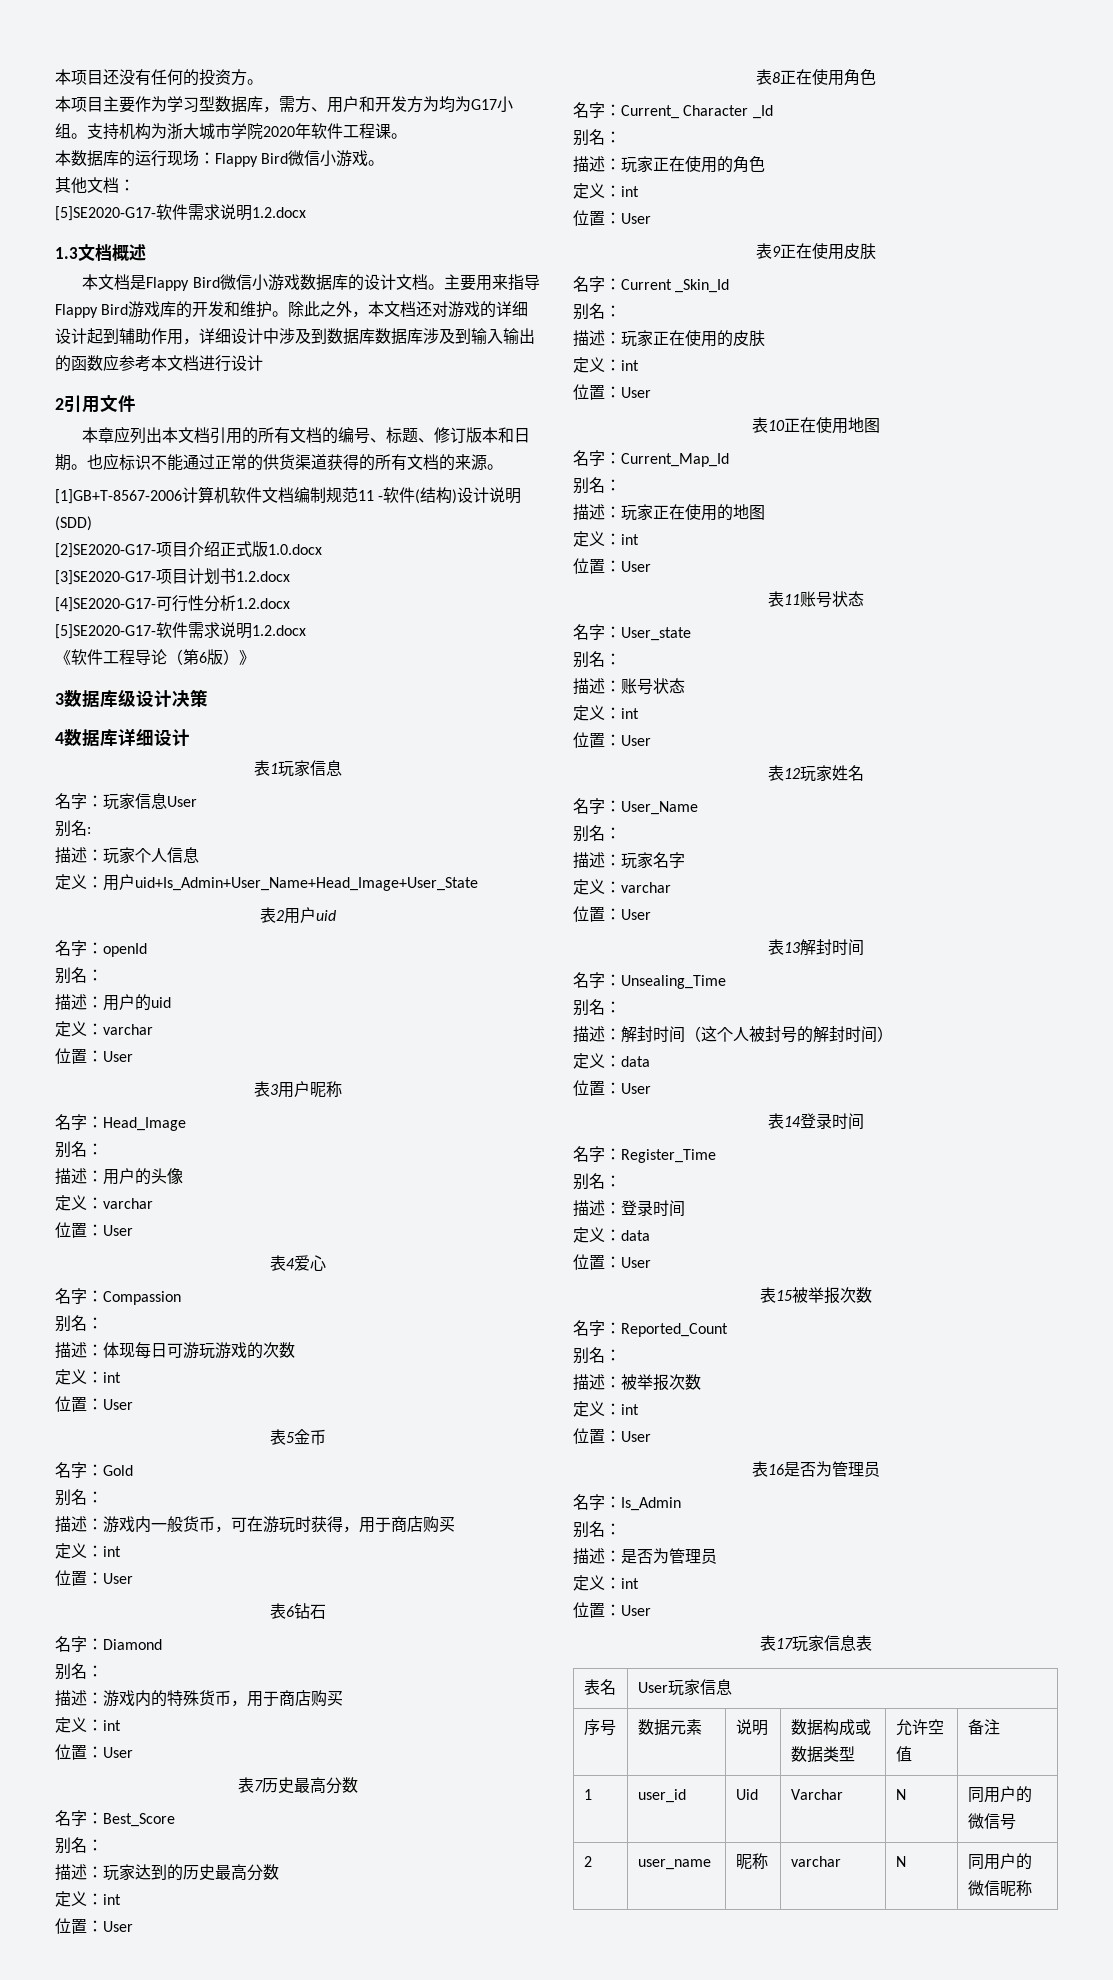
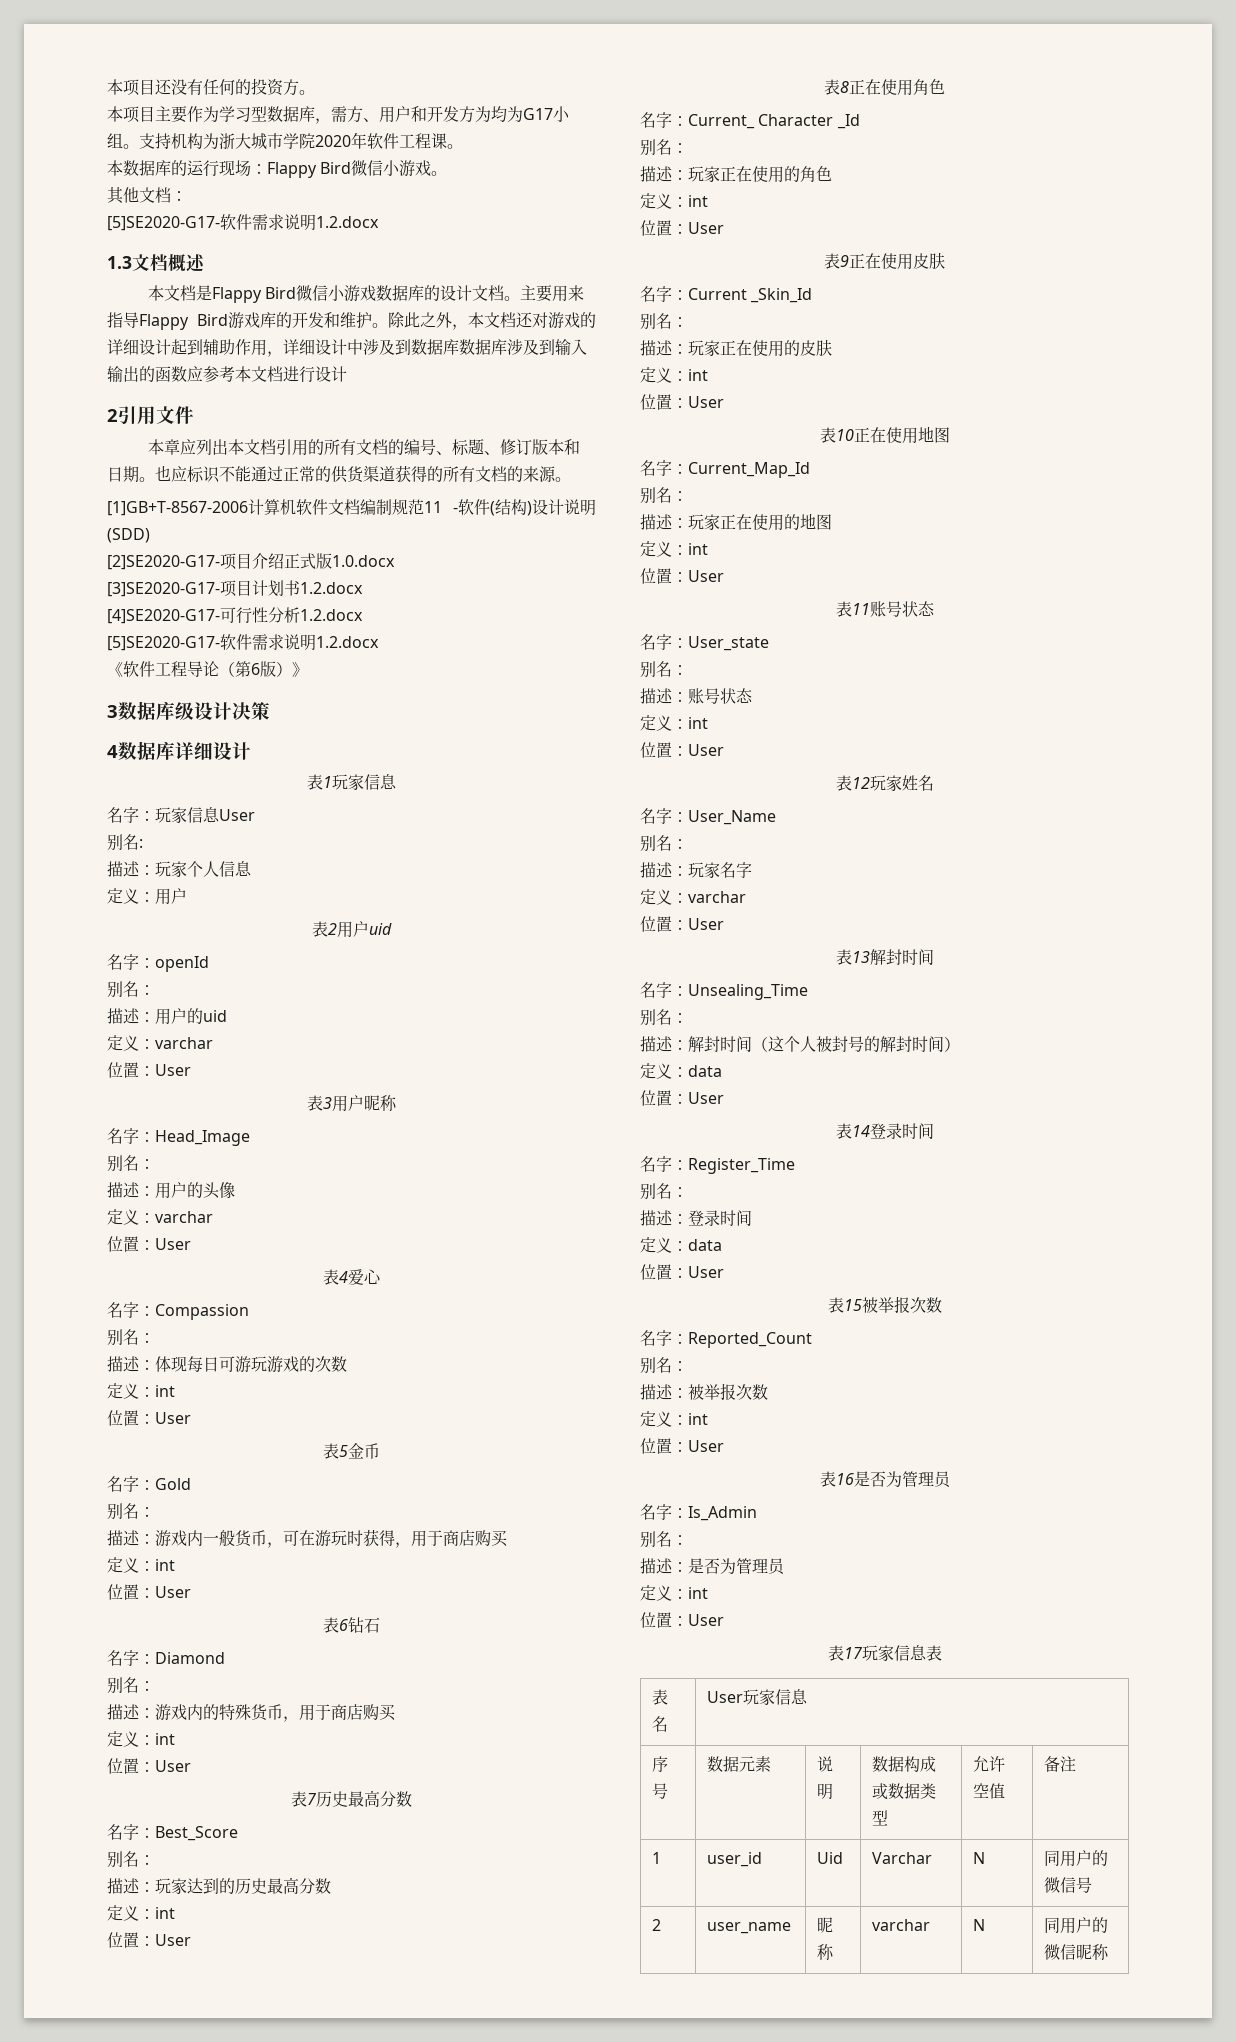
- 定义：用户uid+Is_Admin+User_Name+Head_Image+User_State
+ 定义：用户

